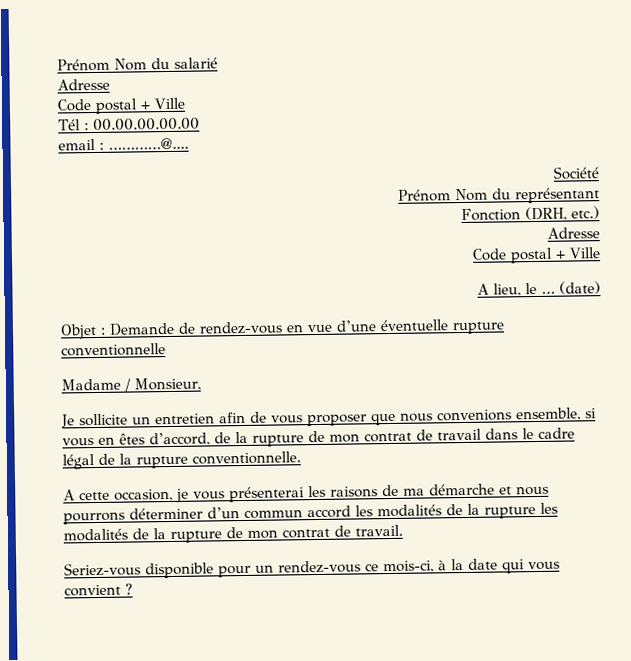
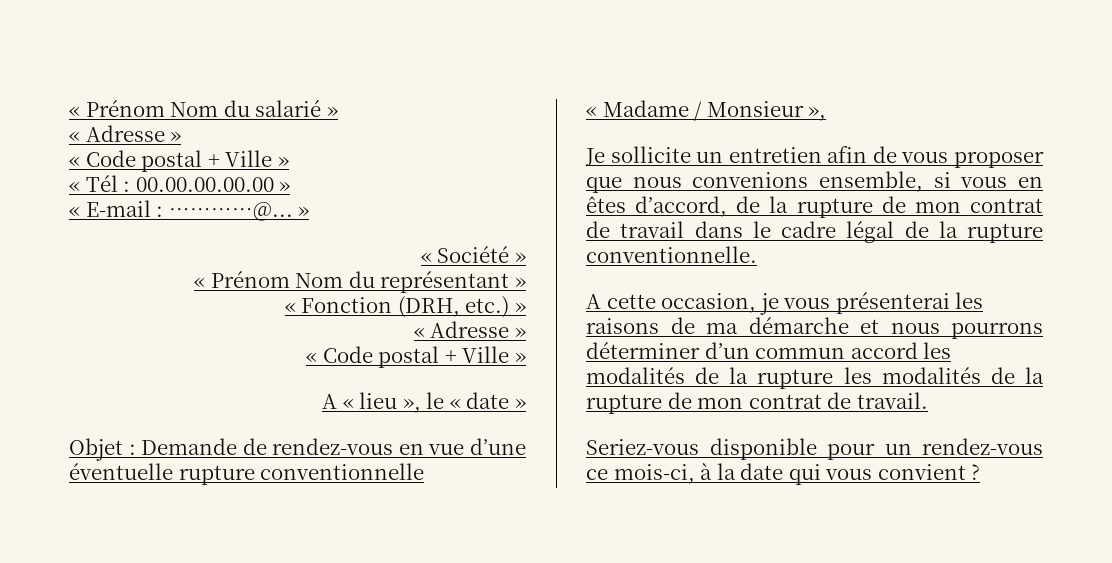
- Prénom Nom du salarié
- Adresse
- Code postal + Ville
- Tél : 00.00.00.00.00
- email : …………@....
- Société
- Prénom Nom du représentant
- Fonction (DRH, etc.)
- Adresse
- Code postal + Ville
- A lieu, le … (date)
+ « Prénom Nom du salarié »
+ « Adresse »
+ « Code postal + Ville »
+ « Tél : 00.00.00.00.00 »
+ « E-mail : …………@... »
+ « Société »
+ « Prénom Nom du représentant »
+ « Fonction (DRH, etc.) »
+ « Adresse »
+ « Code postal + Ville »
+ A « lieu », le « date »
- Madame / Monsieur,
+ « Madame / Monsieur »,

